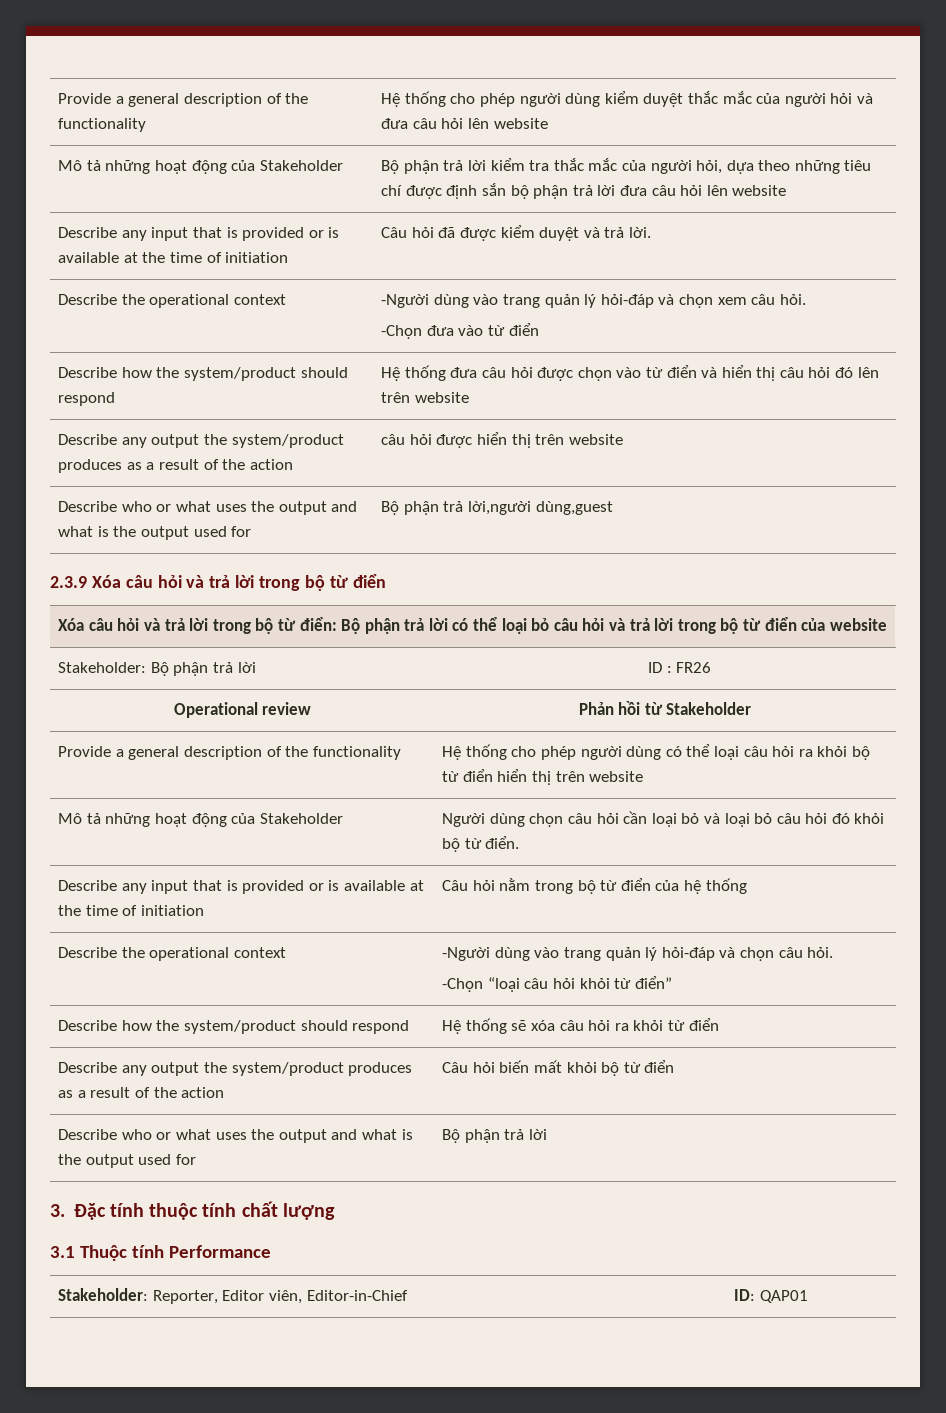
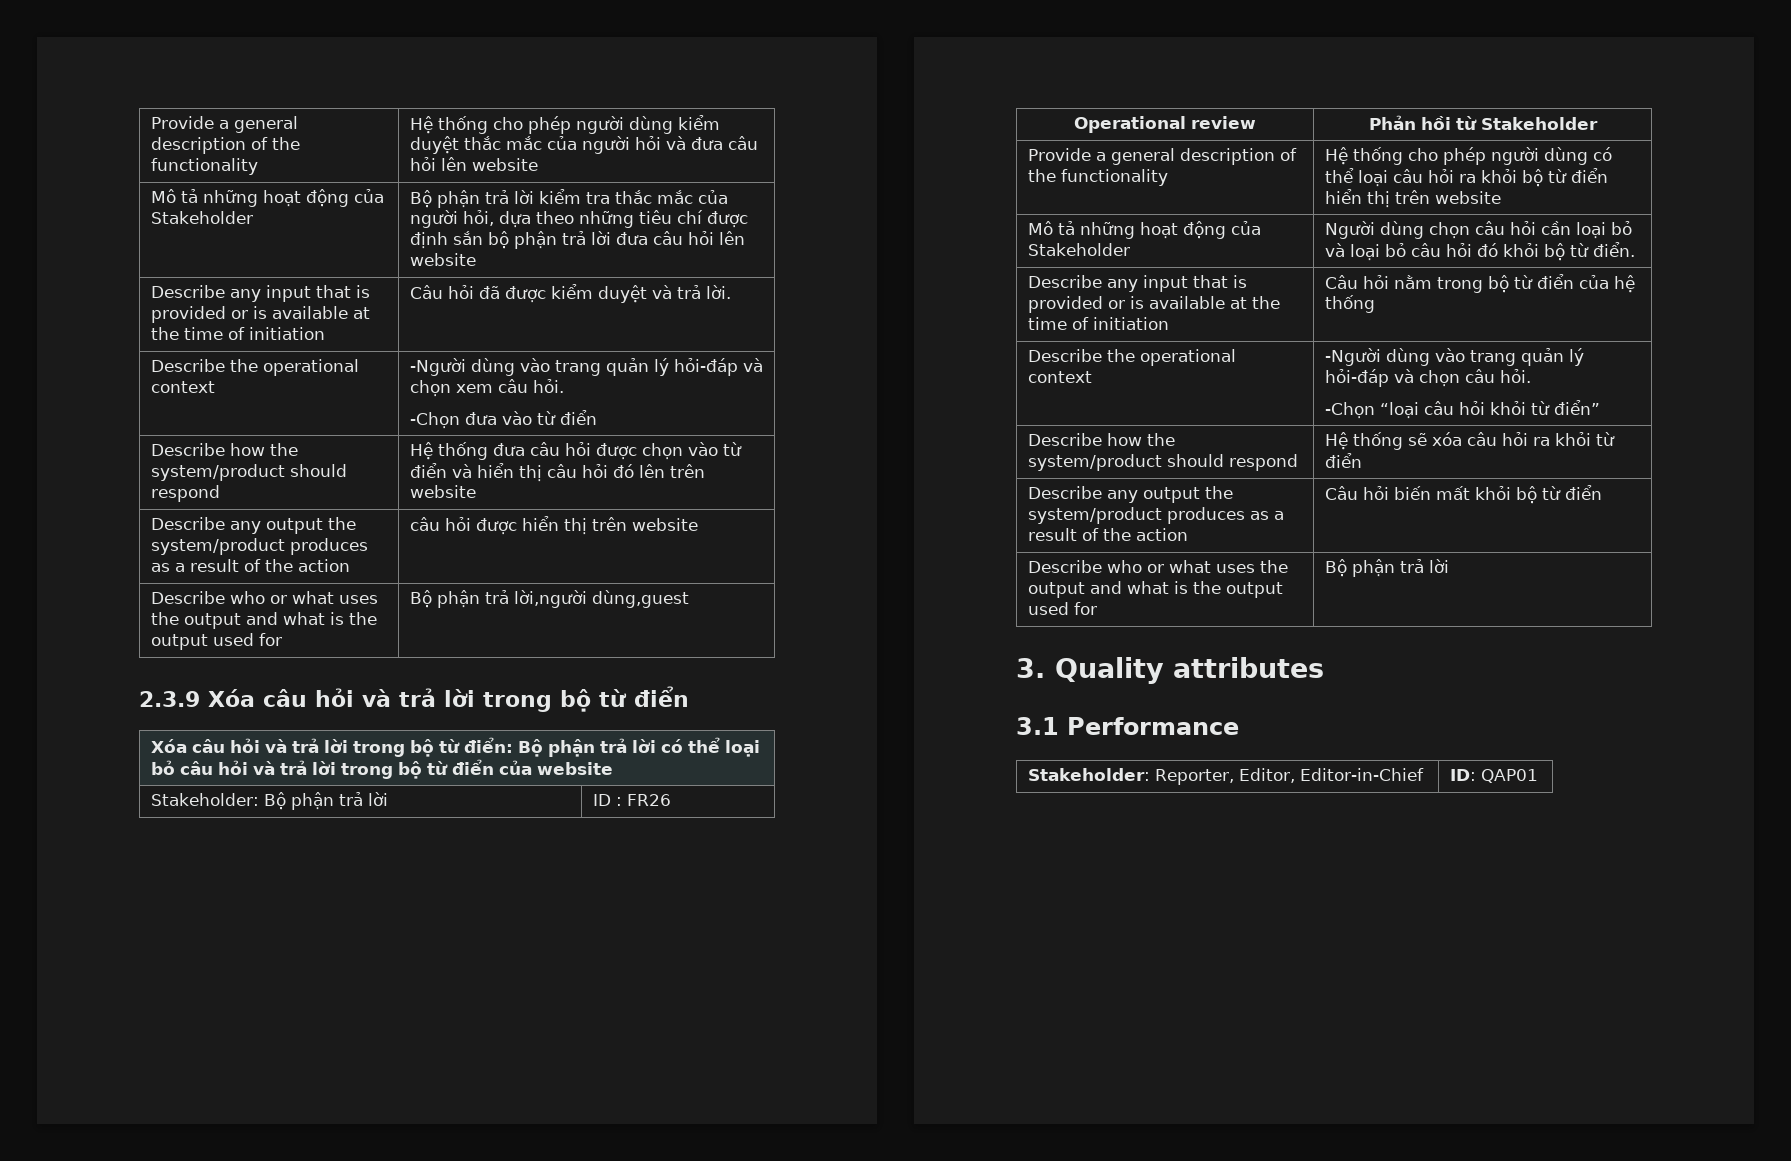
- 3. Đặc tính thuộc tính chất lượng
+ 3. Quality attributes
- 3.1 Thuộc tính Performance
+ 3.1 Performance
- Stakeholder: Reporter, Editor viên, Editor-in-Chief | ID: QAP01
+ Stakeholder: Reporter, Editor, Editor-in-Chief | ID: QAP01

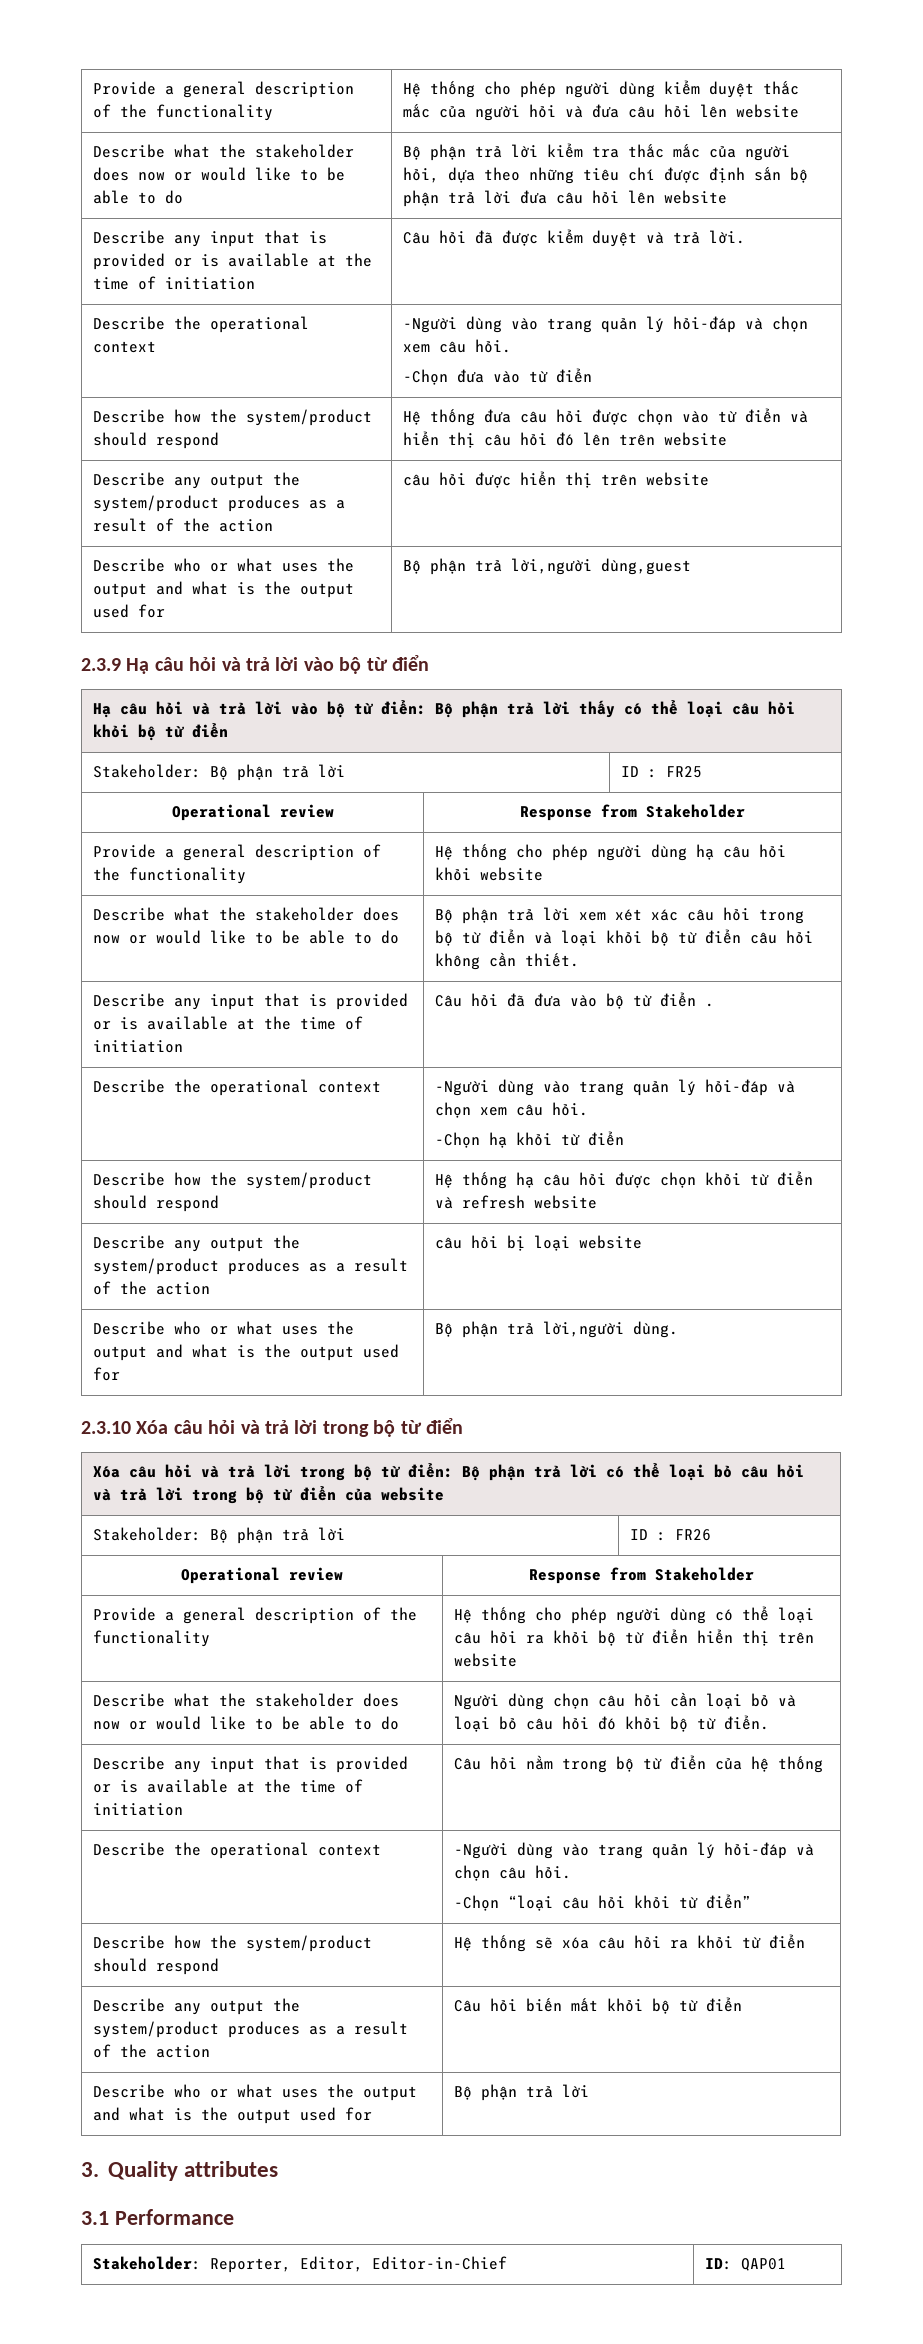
  Provide a general description of the functionality | Hệ thống cho phép người dùng kiểm duyệt thắc mắc của người hỏi và đưa câu hỏi lên website
- Mô tả những hoạt động của Stakeholder
+ Describe what the stakeholder does now or would like to be able to do
- 2.3.9 Xóa câu hỏi và trả lời trong bộ từ điển
+ 2.3.9 Hạ câu hỏi và trả lời vào bộ từ điển
+ Hạ câu hỏi và trả lời vào bộ từ điển: Bộ phận trả lời thấy có thể loại câu hỏi khỏi bộ từ điển
+ Stakeholder: Bộ phận trả lời | ID : FR25
+ Operational review | Response from Stakeholder
+ Provide a general description of the functionality | Hệ thống cho phép người dùng hạ câu hỏi khỏi website
+ Describe what the stakeholder does now or would like to be able to do | Bộ phận trả lời xem xét xác câu hỏi trong bộ từ điển và loại khỏi bộ từ điển câu hỏi không cần thiết.
+ Describe any input that is provided or is available at the time of initiation | Câu hỏi đã đưa vào bộ từ điển .
+ Describe the operational context | -Người dùng vào trang quản lý hỏi-đáp và chọn xem câu hỏi.
+ -Chọn hạ khỏi từ điển
+ Describe how the system/product should respond | Hệ thống hạ câu hỏi được chọn khỏi từ điển và refresh website
+ Describe any output the system/product produces as a result of the action | câu hỏi bị loại website
+ Describe who or what uses the output and what is the output used for | Bộ phận trả lời,người dùng.
+ 2.3.10 Xóa câu hỏi và trả lời trong bộ từ điển
  Stakeholder: Bộ phận trả lời | ID : FR26
- Operational review | Phản hồi từ Stakeholder
+ Operational review | Response from Stakeholder
- Mô tả những hoạt động của Stakeholder | Người dùng chọn câu hỏi cần loại bỏ và loại bỏ câu hỏi đó khỏi bộ từ điển.
+ Describe what the stakeholder does now or would like to be able to do | Người dùng chọn câu hỏi cần loại bỏ và loại bỏ câu hỏi đó khỏi bộ từ điển.

